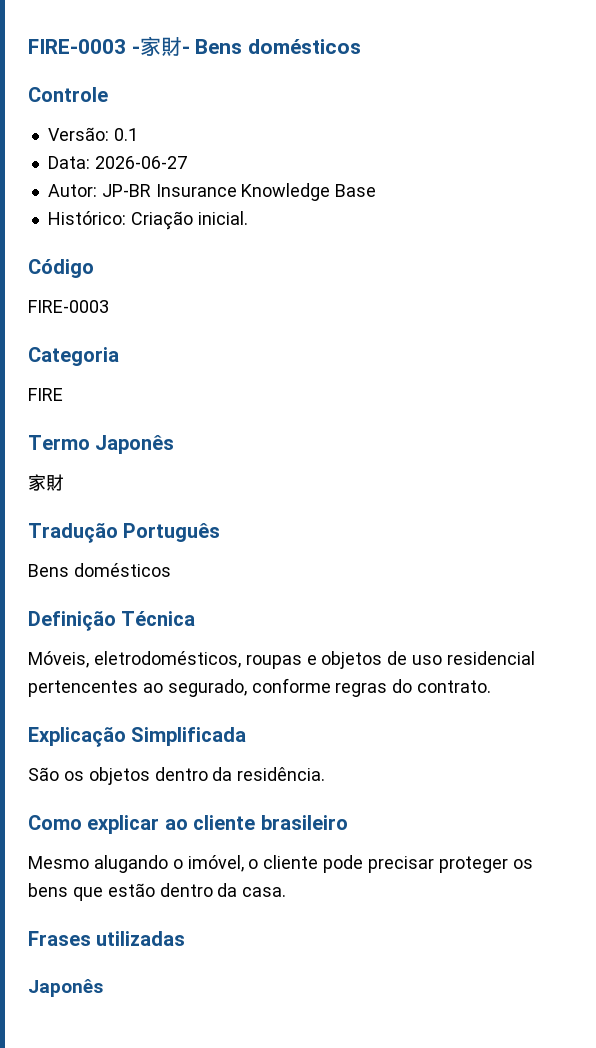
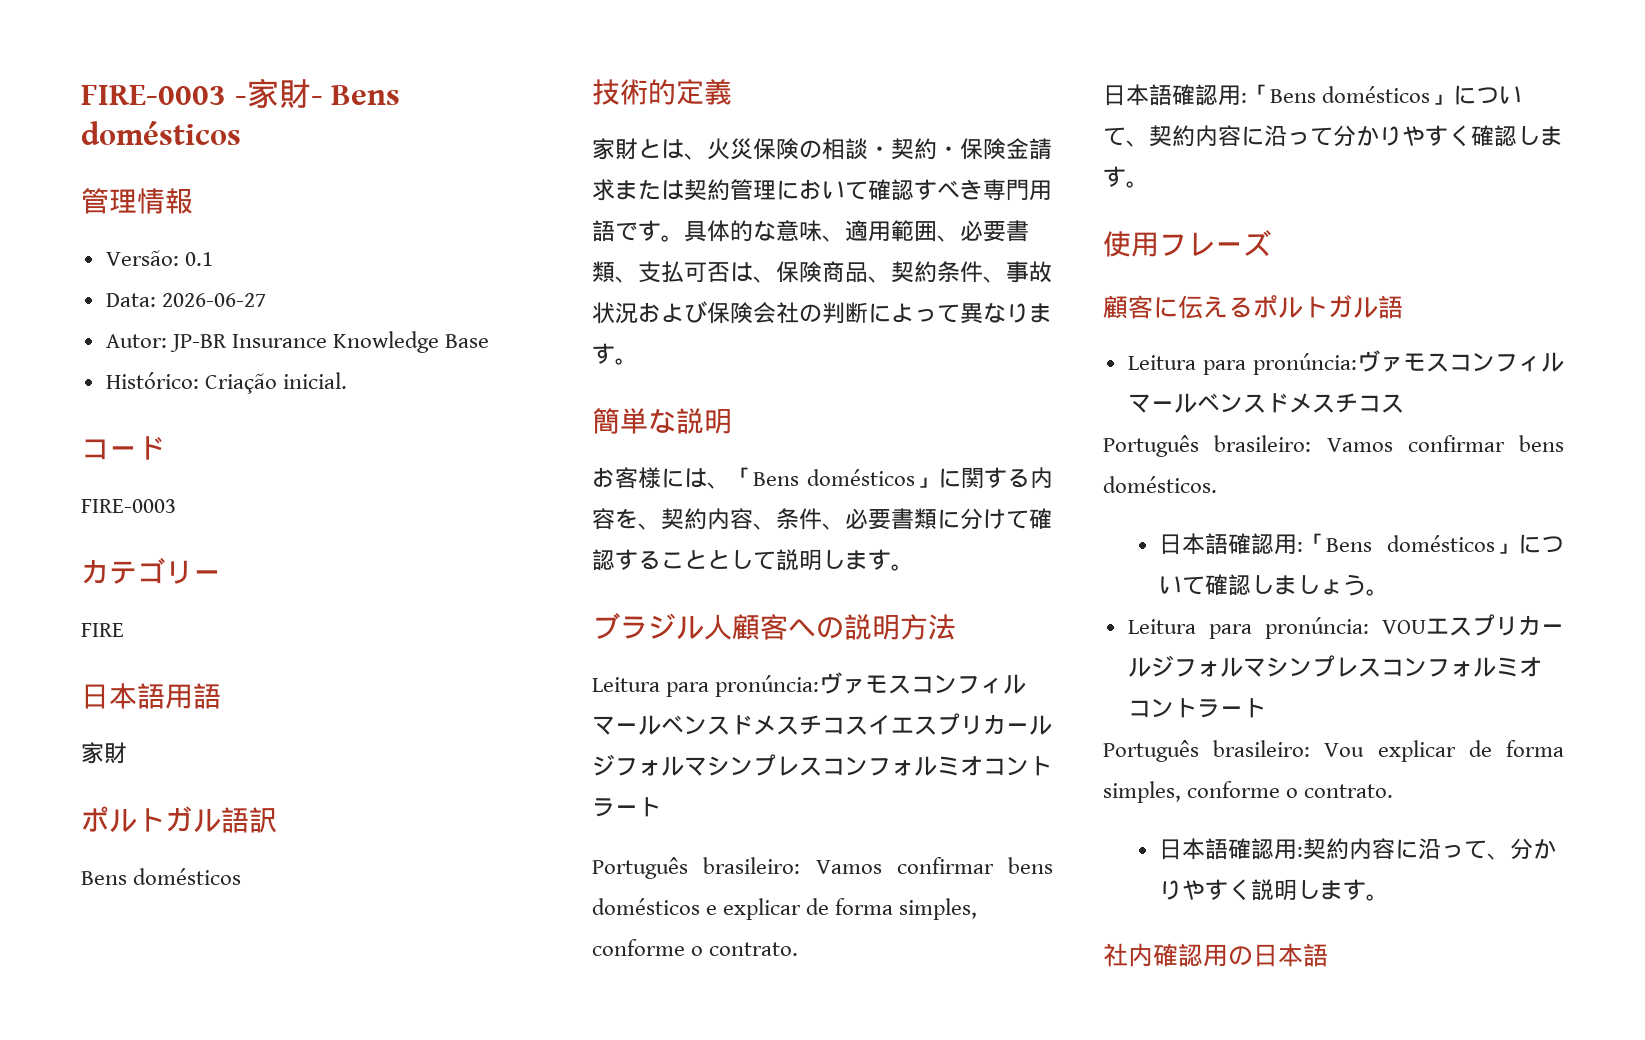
- Controle
+ 管理情報
- Código
+ コード
- Categoria
+ カテゴリー
- Termo Japonês
+ 日本語用語
- Tradução Português
+ ポルトガル語訳
  Bens domésticos
- Definição Técnica
- Móveis, eletrodomésticos, roupas e objetos de uso residencial pertencentes ao segurado, conforme regras do contrato.
- Explicação Simplificada
- São os objetos dentro da residência.
- Como explicar ao cliente brasileiro
- Mesmo alugando o imóvel, o cliente pode precisar proteger os bens que estão dentro da casa.
- Frases utilizadas
- Japonês
+ 技術的定義
+ 家財とは、火災保険の相談・契約・保険金請求または契約管理において確認すべき専門用語です。具体的な意味、適用範囲、必要書類、支払可否は、保険商品、契約条件、事故状況および保険会社の判断によって異なります。
+ 簡単な説明
+ お客様には、「Bens domésticos」に関する内容を、契約内容、条件、必要書類に分けて確認することとして説明します。
+ ブラジル人顧客への説明方法
+ Leitura para pronúncia:ヴァモスコンフィルマールベンスドメスチコスイエスプリカールジフォルマシンプレスコンフォルミオコントラート
+ Português brasileiro: Vamos confirmar bens domésticos e explicar de forma simples, conforme o contrato.
+ 日本語確認用:「Bens domésticos」について、契約内容に沿って分かりやすく確認します。
+ 使用フレーズ
+ 顧客に伝えるポルトガル語
+ Leitura para pronúncia:ヴァモスコンフィルマールベンスドメスチコス
+ Português brasileiro: Vamos confirmar bens domésticos.
+ 日本語確認用:「Bens domésticos」について確認しましょう。
+ Leitura para pronúncia: VOUエスプリカールジフォルマシンプレスコンフォルミオコントラート
+ Português brasileiro: Vou explicar de forma simples, conforme o contrato.
+ 日本語確認用:契約内容に沿って、分かりやすく説明します。
+ 社内確認用の日本語

